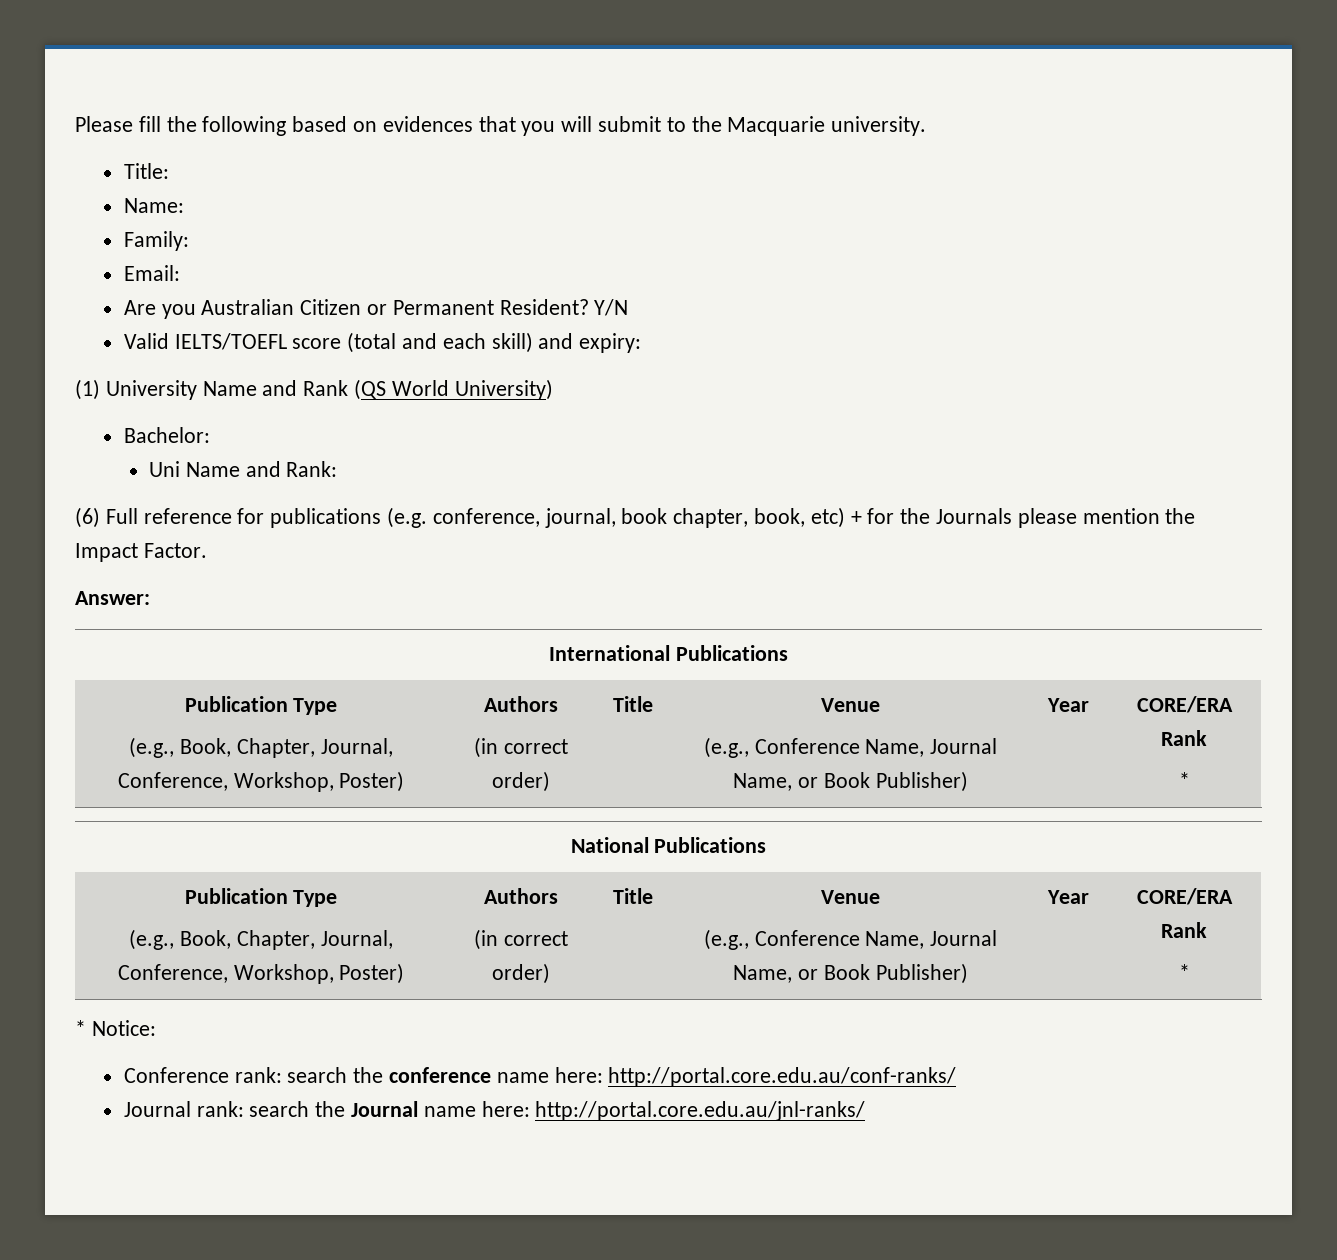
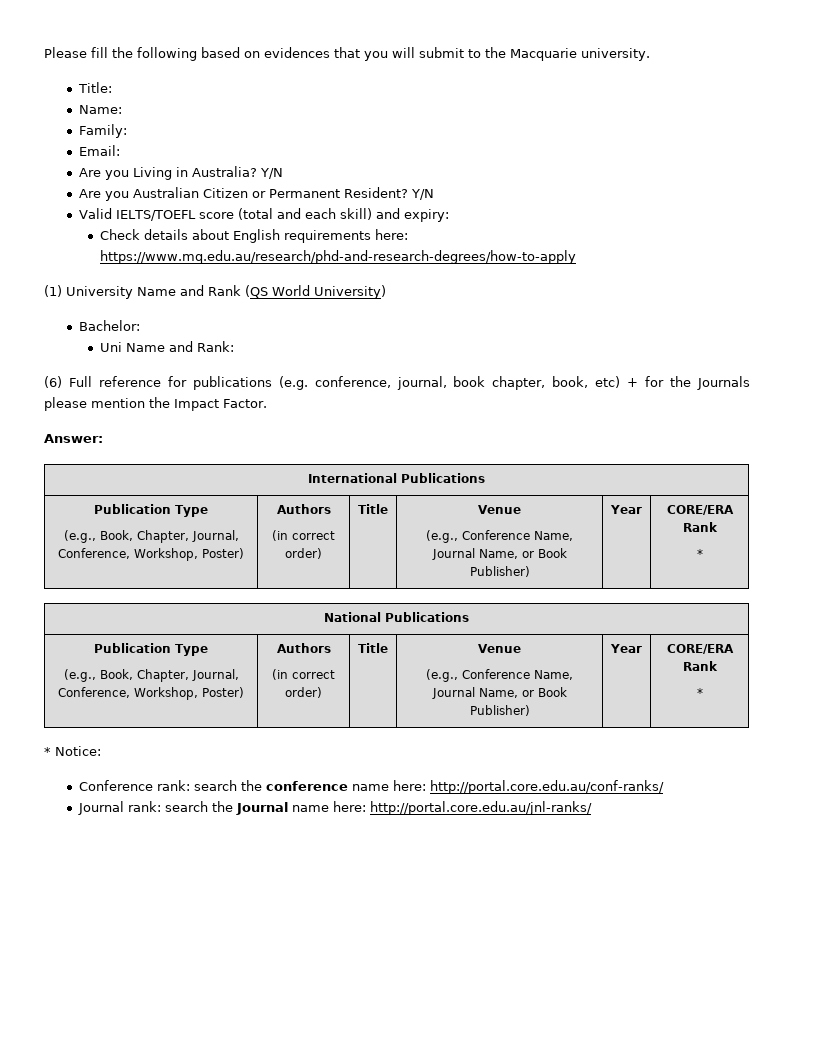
+ Are you Living in Australia? Y/N
+ Check details about English requirements here: https://www.mq.edu.au/research/phd-and-research-degrees/how-to-apply

